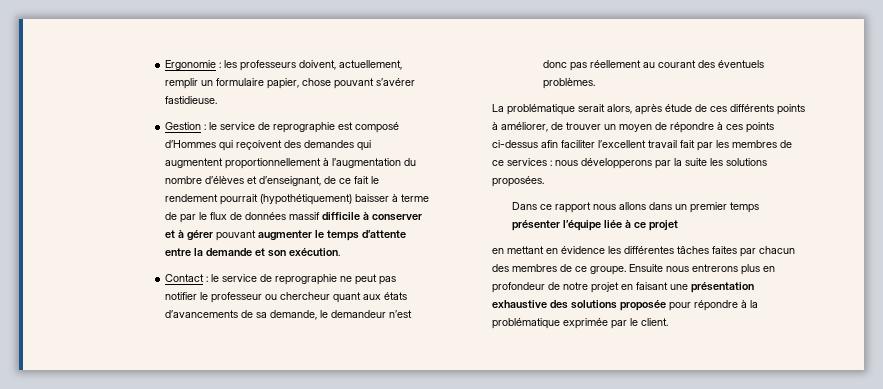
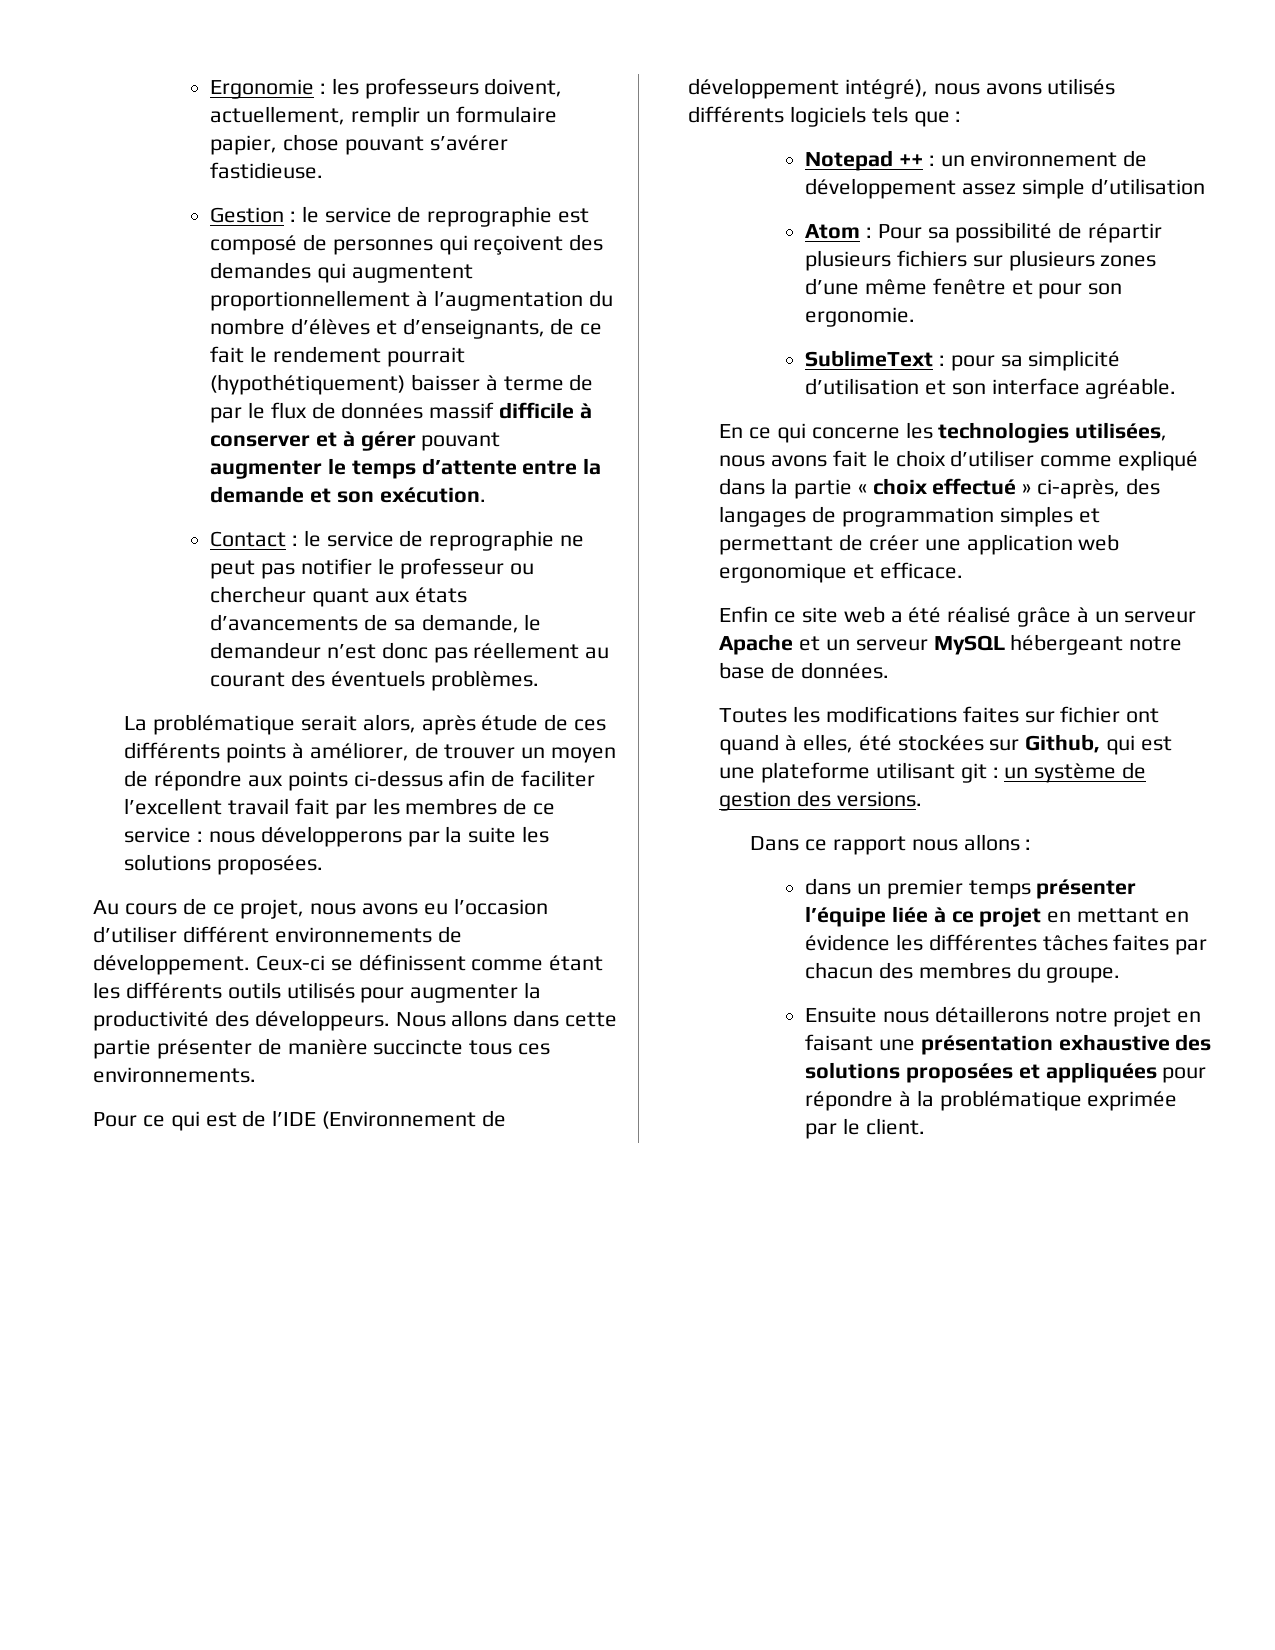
- Gestion : le service de reprographie est composé d’Hommes qui reçoivent des demandes qui augmentent proportionnellement à l’augmentation du nombre d’élèves et d’enseignant, de ce fait le rendement pourrait (hypothétiquement) baisser à terme de par le flux de données massif difficile à conserver et à gérer pouvant augmenter le temps d’attente entre la demande et son exécution.
+ Gestion : le service de reprographie est composé de personnes qui reçoivent des demandes qui augmentent proportionnellement à l’augmentation du nombre d’élèves et d’enseignants, de ce fait le rendement pourrait (hypothétiquement) baisser à terme de par le flux de données massif difficile à conserver et à gérer pouvant augmenter le temps d’attente entre la demande et son exécution.
- La problématique serait alors, après étude de ces différents points à améliorer, de trouver un moyen de répondre à ces points ci-dessus afin faciliter l’excellent travail fait par les membres de ce services : nous développerons par la suite les solutions proposées.
+ La problématique serait alors, après étude de ces différents points à améliorer, de trouver un moyen de répondre aux points ci-dessus afin de faciliter l’excellent travail fait par les membres de ce service : nous développerons par la suite les solutions proposées.
+ Au cours de ce projet, nous avons eu l’occasion d’utiliser différent environnements de développement. Ceux-ci se définissent comme étant les différents outils utilisés pour augmenter la productivité des développeurs. Nous allons dans cette partie présenter de manière succincte tous ces environnements.
+ Pour ce qui est de l’IDE (Environnement de développement intégré), nous avons utilisés différents logiciels tels que :
+ Notepad ++ : un environnement de développement assez simple d’utilisation
+ Atom : Pour sa possibilité de répartir plusieurs fichiers sur plusieurs zones d’une même fenêtre et pour son ergonomie.
+ SublimeText : pour sa simplicité d’utilisation et son interface agréable.
+ En ce qui concerne les technologies utilisées, nous avons fait le choix d’utiliser comme expliqué dans la partie « choix effectué » ci-après, des langages de programmation simples et permettant de créer une application web ergonomique et efficace.
+ Enfin ce site web a été réalisé grâce à un serveur Apache et un serveur MySQL hébergeant notre base de données.
+ Toutes les modifications faites sur fichier ont quand à elles, été stockées sur Github, qui est une plateforme utilisant git : un système de gestion des versions.
- Dans ce rapport nous allons dans un premier temps présenter l’équipe liée à ce projet
- en mettant en évidence les différentes tâches faites par chacun des membres de ce groupe. Ensuite nous entrerons plus en profondeur de notre projet en faisant une présentation exhaustive des solutions proposée pour répondre à la problématique exprimée par le client.
+ Dans ce rapport nous allons :
+ dans un premier temps présenter l’équipe liée à ce projet en mettant en évidence les différentes tâches faites par chacun des membres du groupe.
+ Ensuite nous détaillerons notre projet en faisant une présentation exhaustive des solutions proposées et appliquées pour répondre à la problématique exprimée par le client.

